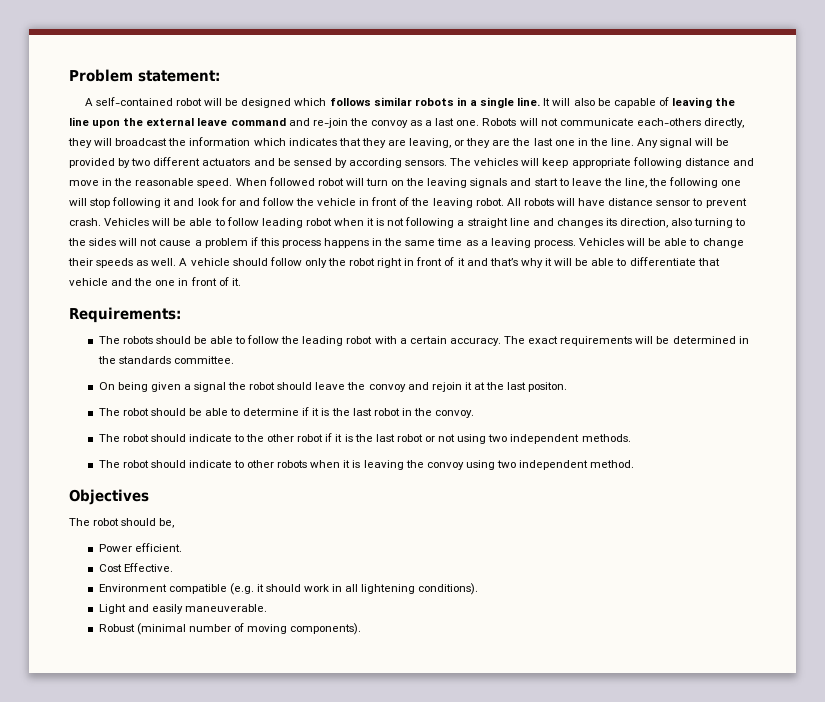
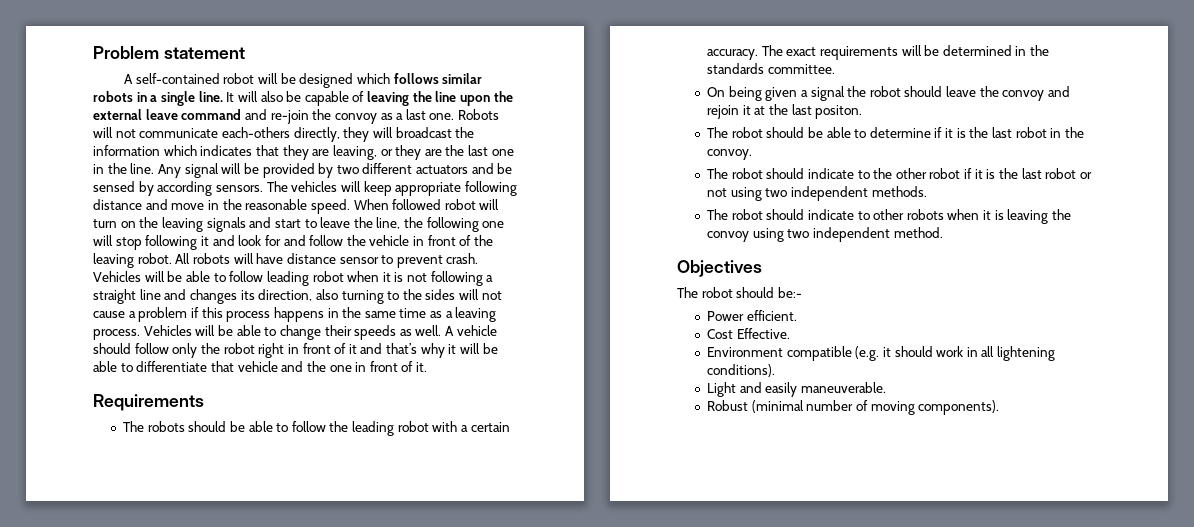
- Problem statement:
+ Problem statement
- Requirements:
+ Requirements
- The robot should be,
+ The robot should be:-

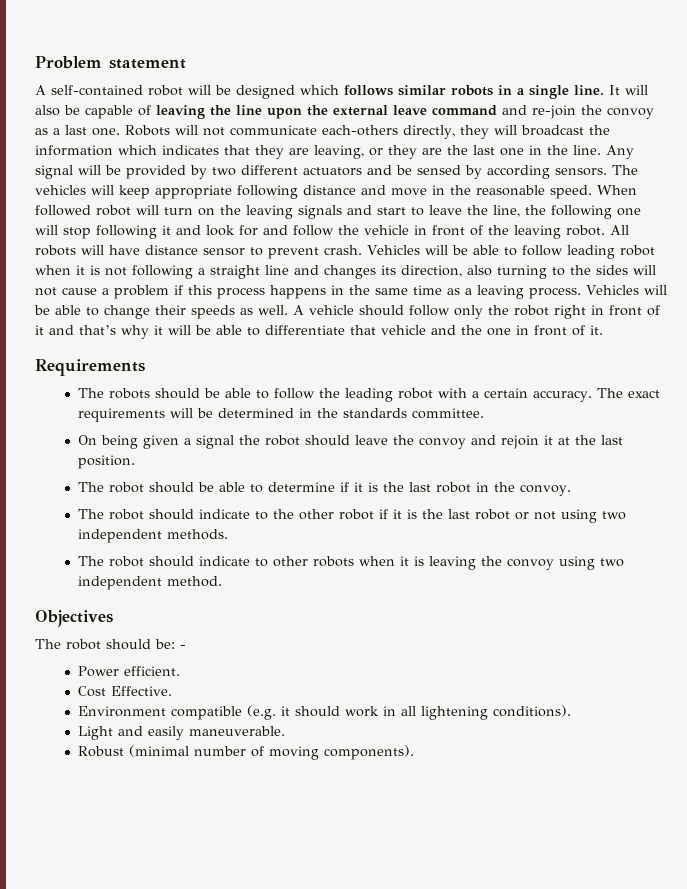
- On being given a signal the robot should leave the convoy and rejoin it at the last positon.
+ On being given a signal the robot should leave the convoy and rejoin it at the last position.
- The robot should be:-
+ The robot should be: -

